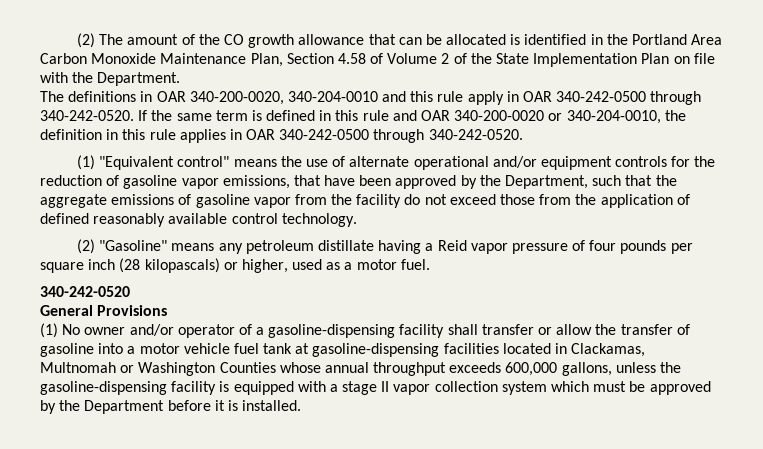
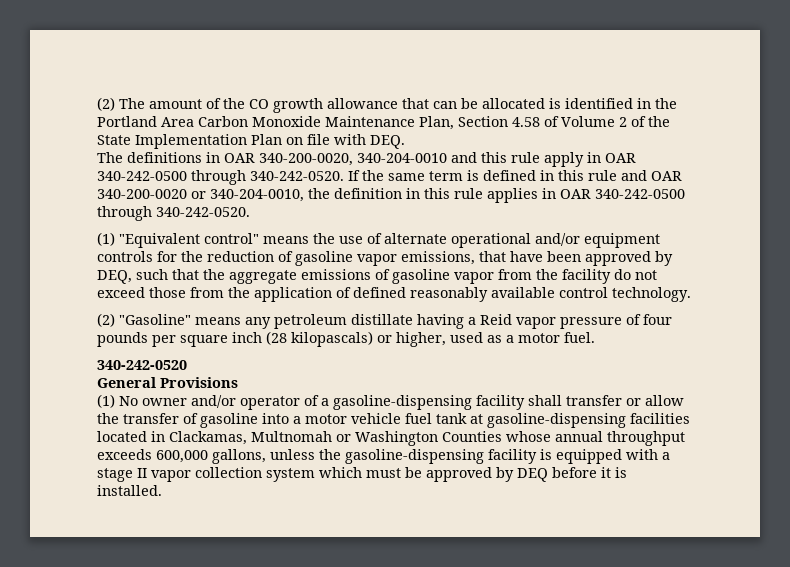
- (2) The amount of the CO growth allowance that can be allocated is identified in the Portland Area Carbon Monoxide Maintenance Plan, Section 4.58 of Volume 2 of the State Implementation Plan on file with the Department.
+ (2) The amount of the CO growth allowance that can be allocated is identified in the Portland Area Carbon Monoxide Maintenance Plan, Section 4.58 of Volume 2 of the State Implementation Plan on file with DEQ.
- (1) "Equivalent control" means the use of alternate operational and/or equipment controls for the reduction of gasoline vapor emissions, that have been approved by the Department, such that the aggregate emissions of gasoline vapor from the facility do not exceed those from the application of defined reasonably available control technology.
+ (1) "Equivalent control" means the use of alternate operational and/or equipment controls for the reduction of gasoline vapor emissions, that have been approved by DEQ, such that the aggregate emissions of gasoline vapor from the facility do not exceed those from the application of defined reasonably available control technology.
- (1) No owner and/or operator of a gasoline-dispensing facility shall transfer or allow the transfer of gasoline into a motor vehicle fuel tank at gasoline-dispensing facilities located in Clackamas, Multnomah or Washington Counties whose annual throughput exceeds 600,000 gallons, unless the gasoline-dispensing facility is equipped with a stage II vapor collection system which must be approved by the Department before it is installed.
+ (1) No owner and/or operator of a gasoline-dispensing facility shall transfer or allow the transfer of gasoline into a motor vehicle fuel tank at gasoline-dispensing facilities located in Clackamas, Multnomah or Washington Counties whose annual throughput exceeds 600,000 gallons, unless the gasoline-dispensing facility is equipped with a stage II vapor collection system which must be approved by DEQ before it is installed.

